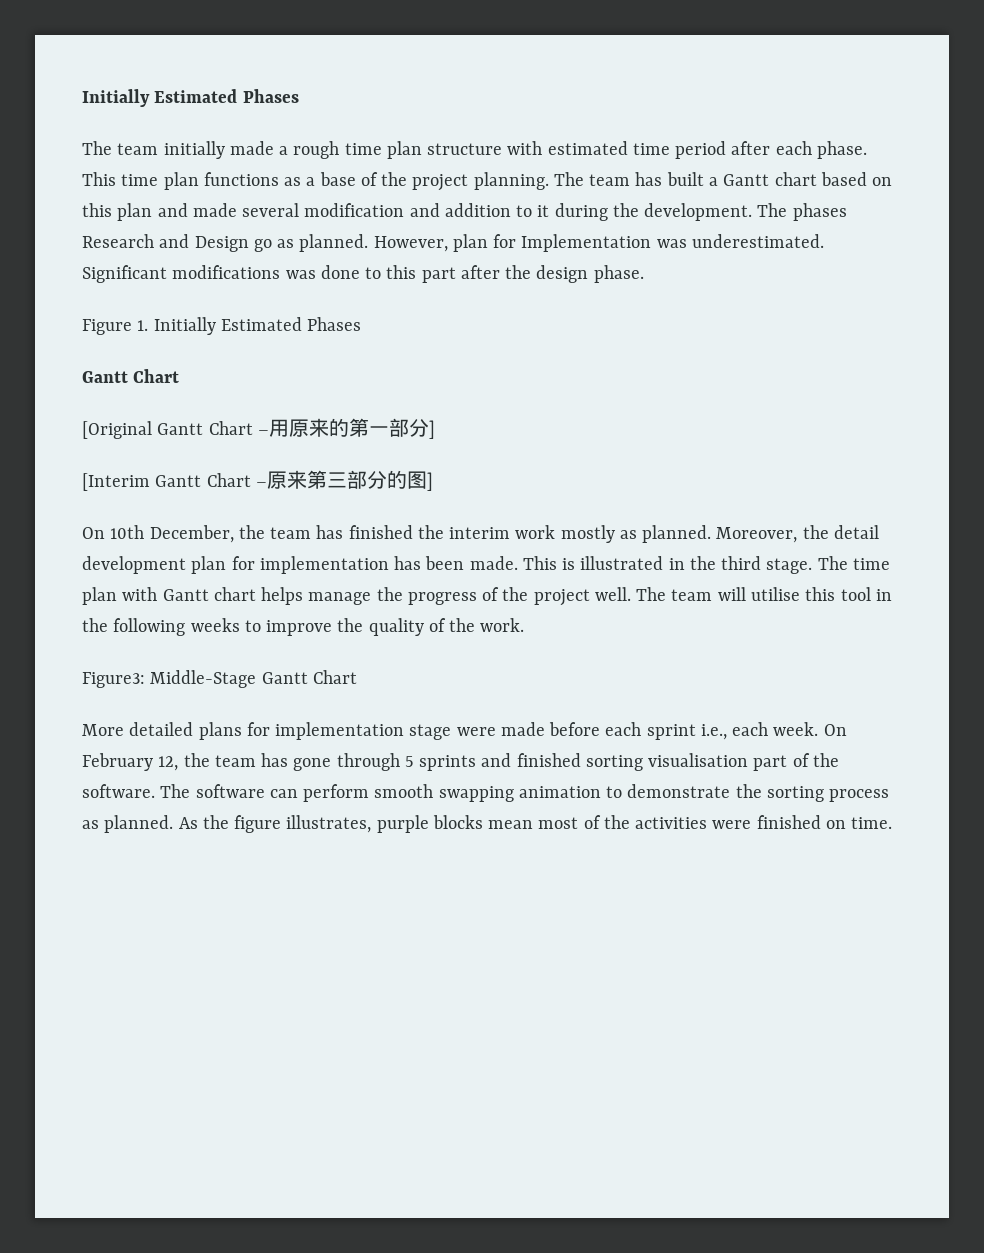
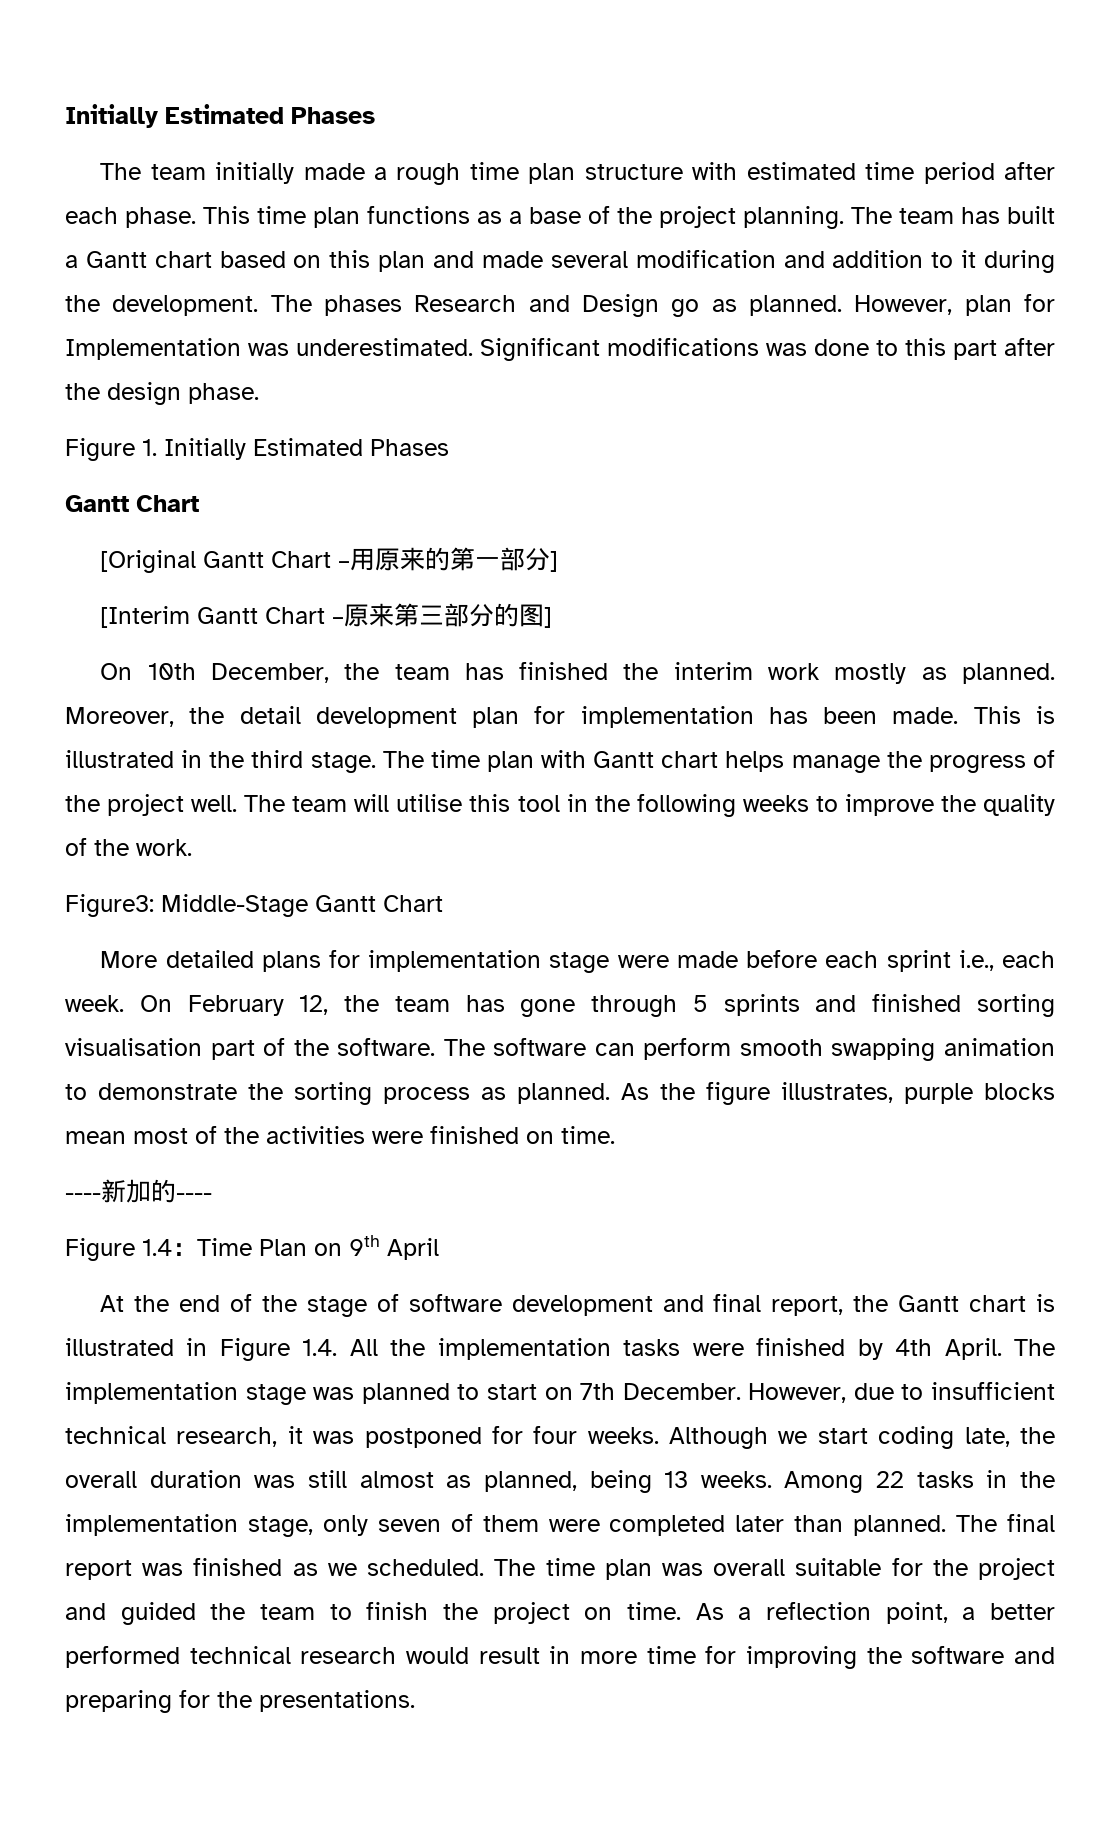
+ ----新加的----
+ Figure 1.4：Time Plan on 9th April
+ At the end of the stage of software development and final report, the Gantt chart is illustrated in Figure 1.4. All the implementation tasks were finished by 4th April. The implementation stage was planned to start on 7th December. However, due to insufficient technical research, it was postponed for four weeks. Although we start coding late, the overall duration was still almost as planned, being 13 weeks. Among 22 tasks in the implementation stage, only seven of them were completed later than planned. The final report was finished as we scheduled. The time plan was overall suitable for the project and guided the team to finish the project on time. As a reflection point, a better performed technical research would result in more time for improving the software and preparing for the presentations.

